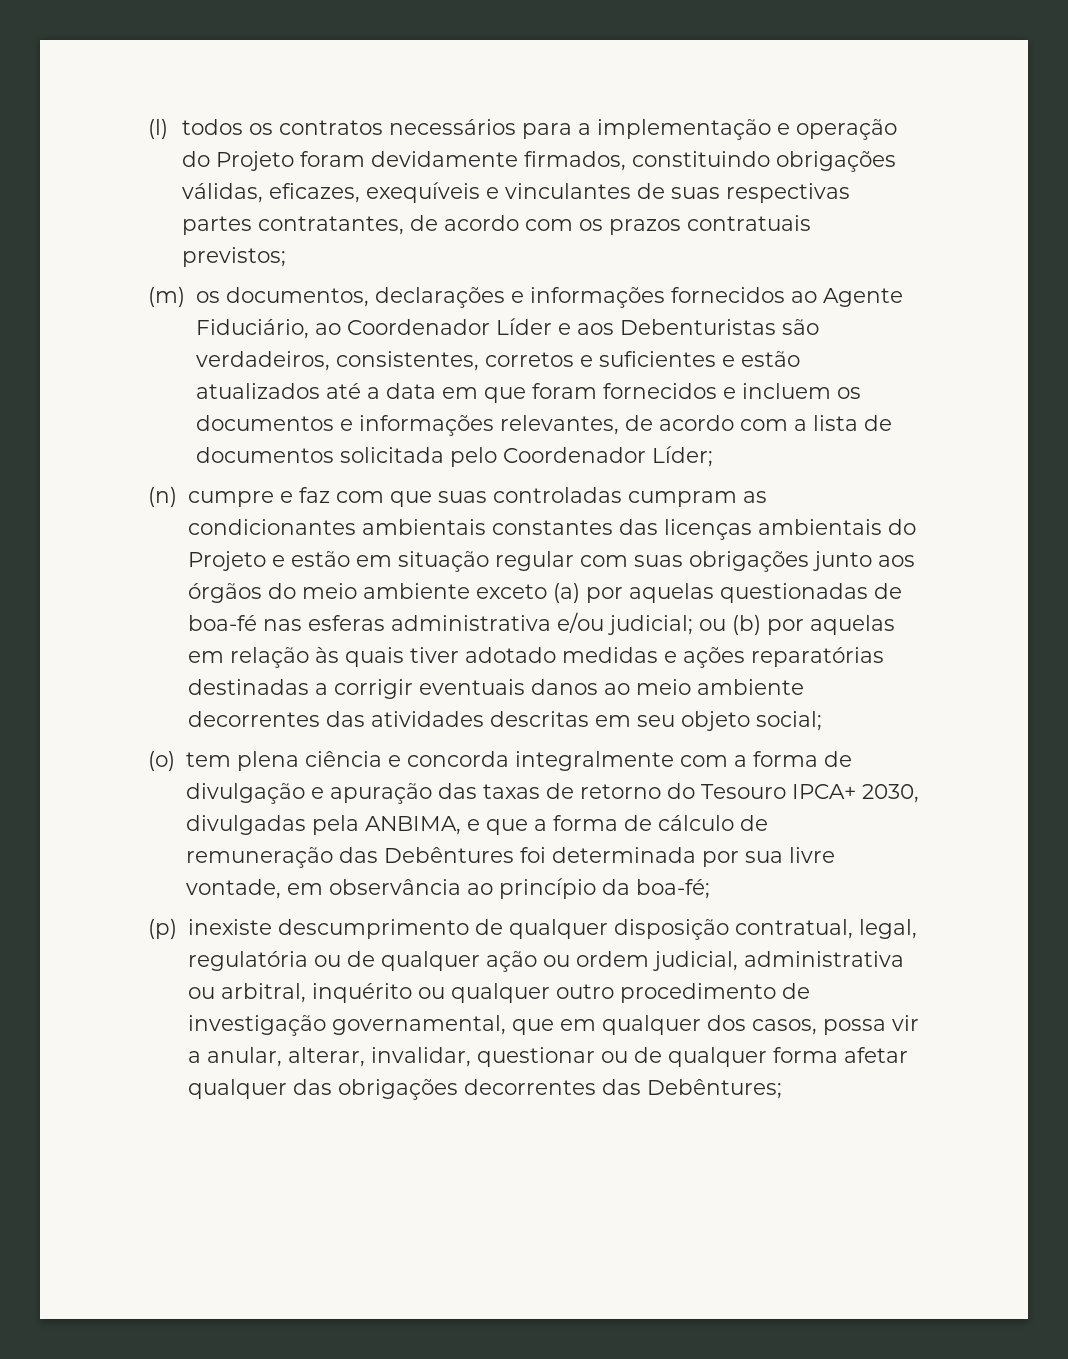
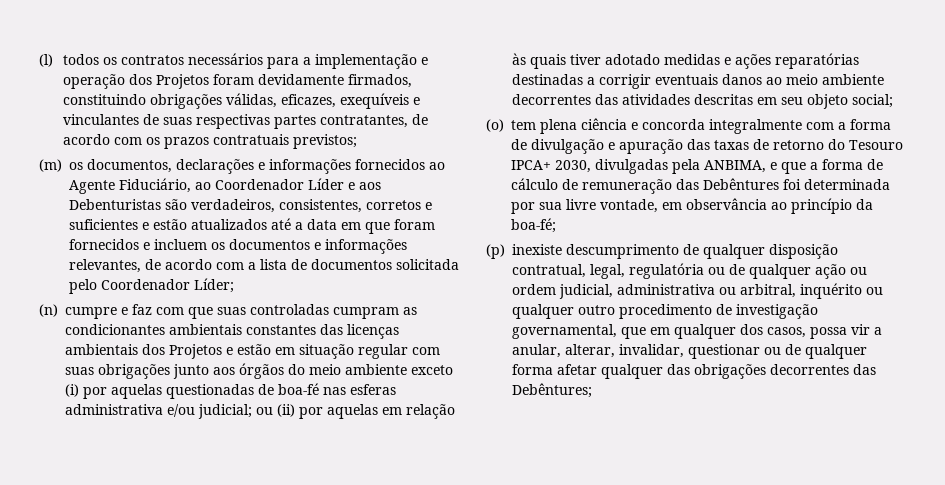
- (l) todos os contratos necessários para a implementação e operação do Projeto foram devidamente firmados, constituindo obrigações válidas, eficazes, exequíveis e vinculantes de suas respectivas partes contratantes, de acordo com os prazos contratuais previstos;
+ (l) todos os contratos necessários para a implementação e operação dos Projetos foram devidamente firmados, constituindo obrigações válidas, eficazes, exequíveis e vinculantes de suas respectivas partes contratantes, de acordo com os prazos contratuais previstos;
- (n) cumpre e faz com que suas controladas cumpram as condicionantes ambientais constantes das licenças ambientais do Projeto e estão em situação regular com suas obrigações junto aos órgãos do meio ambiente exceto (a) por aquelas questionadas de boa-fé nas esferas administrativa e/ou judicial;
+ (n) cumpre e faz com que suas controladas cumpram as condicionantes ambientais constantes das licenças ambientais dos Projetos e estão em situação regular com suas obrigações junto aos órgãos do meio ambiente exceto (i) por aquelas questionadas de boa-fé nas esferas administrativa e/ou judicial;
- ou (b) por aquelas em relação às quais tiver adotado medidas e ações reparatórias destinadas a corrigir eventuais danos ao meio ambiente decorrentes das atividades descritas em seu objeto social;
+ ou (ii) por aquelas em relação às quais tiver adotado medidas e ações reparatórias destinadas a corrigir eventuais danos ao meio ambiente decorrentes das atividades descritas em seu objeto social;

